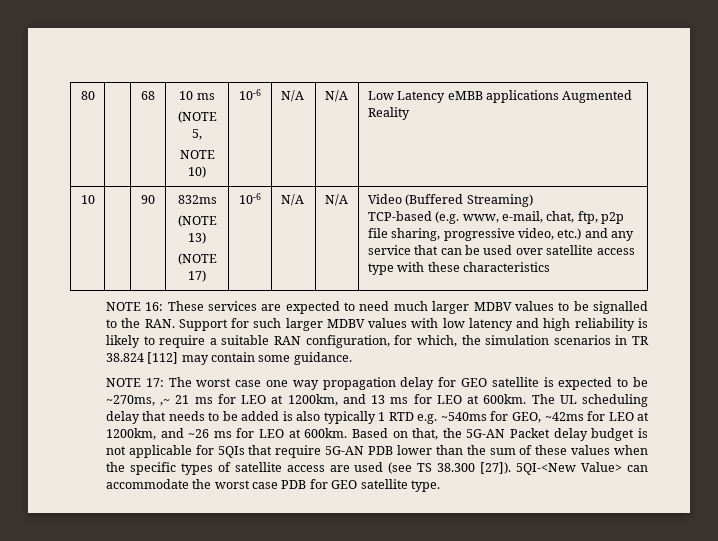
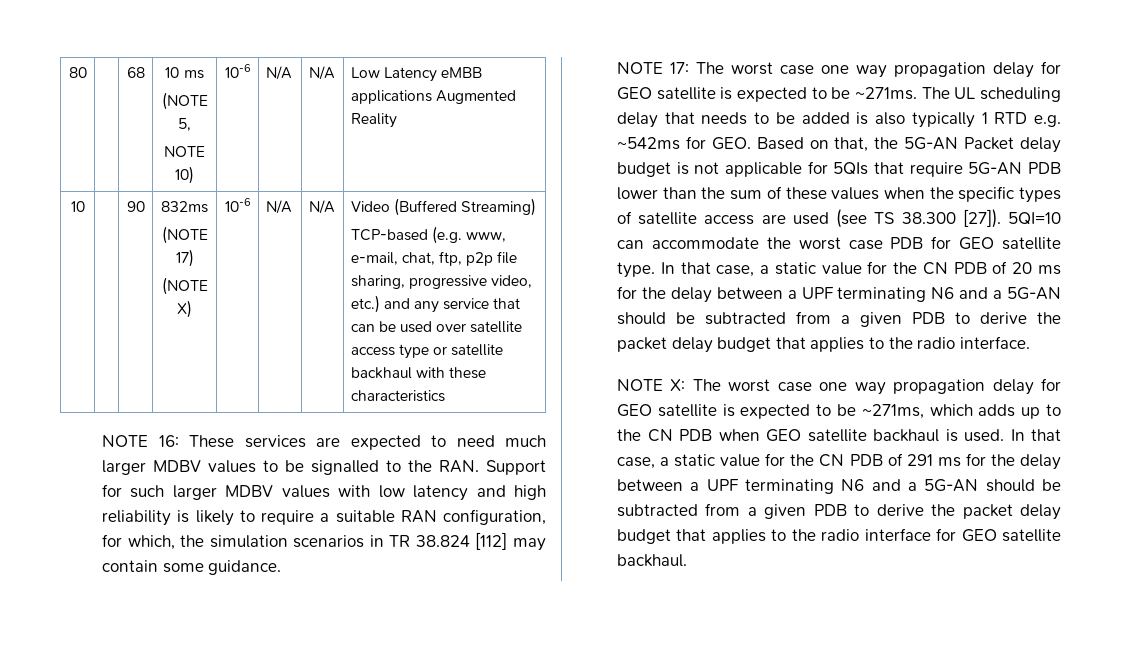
- (NOTE 13)
  (NOTE 17)
+ (NOTE X)
- TCP-based (e.g. www, e-mail, chat, ftp, p2p file sharing, progressive video, etc.) and any service that can be used over satellite access type with these characteristics
+ TCP-based (e.g. www, e-mail, chat, ftp, p2p file sharing, progressive video, etc.) and any service that can be used over satellite access type or satellite backhaul with these characteristics
- NOTE 17: The worst case one way propagation delay for GEO satellite is expected to be ~270ms, ,~ 21 ms for LEO at 1200km, and 13 ms for LEO at 600km.
+ NOTE 17: The worst case one way propagation delay for GEO satellite is expected to be ~271ms.
- The UL scheduling delay that needs to be added is also typically 1 RTD e.g. ~540ms for GEO, ~42ms for LEO at 1200km, and ~26 ms for LEO at 600km. Based on that, the 5G-AN Packet delay budget is not applicable for 5QIs that require 5G-AN PDB lower than the sum of these values when the specific types of satellite access are used (see TS 38.300 [27]).
+ The UL scheduling delay that needs to be added is also typically 1 RTD e.g. ~542ms for GEO. Based on that, the 5G-AN Packet delay budget is not applicable for 5QIs that require 5G-AN PDB lower than the sum of these values when the specific types of satellite access are used (see TS 38.300 [27]).
- 5QI-<New Value> can accommodate the worst case PDB for GEO satellite type.
+ 5QI=10 can accommodate the worst case PDB for GEO satellite type.
+ In that case, a static value for the CN PDB of 20 ms for the delay between a UPF terminating N6 and a 5G-AN should be subtracted from a given PDB to derive the packet delay budget that applies to the radio interface.
+ NOTE X: The worst case one way propagation delay for GEO satellite is expected to be ~271ms, which adds up to the CN PDB when GEO satellite backhaul is used. In that case, a static value for the CN PDB of 291 ms for the delay between a UPF terminating N6 and a 5G-AN should be subtracted from a given PDB to derive the packet delay budget that applies to the radio interface for GEO satellite backhaul.

